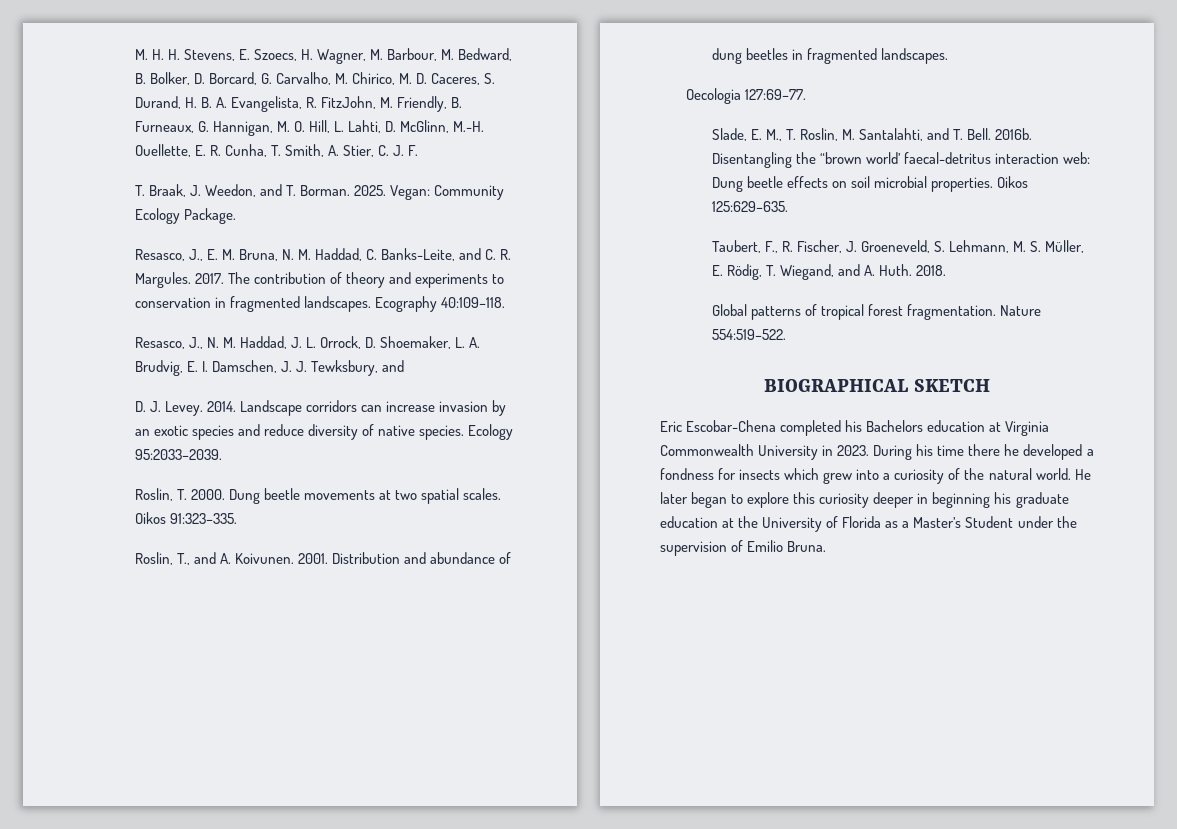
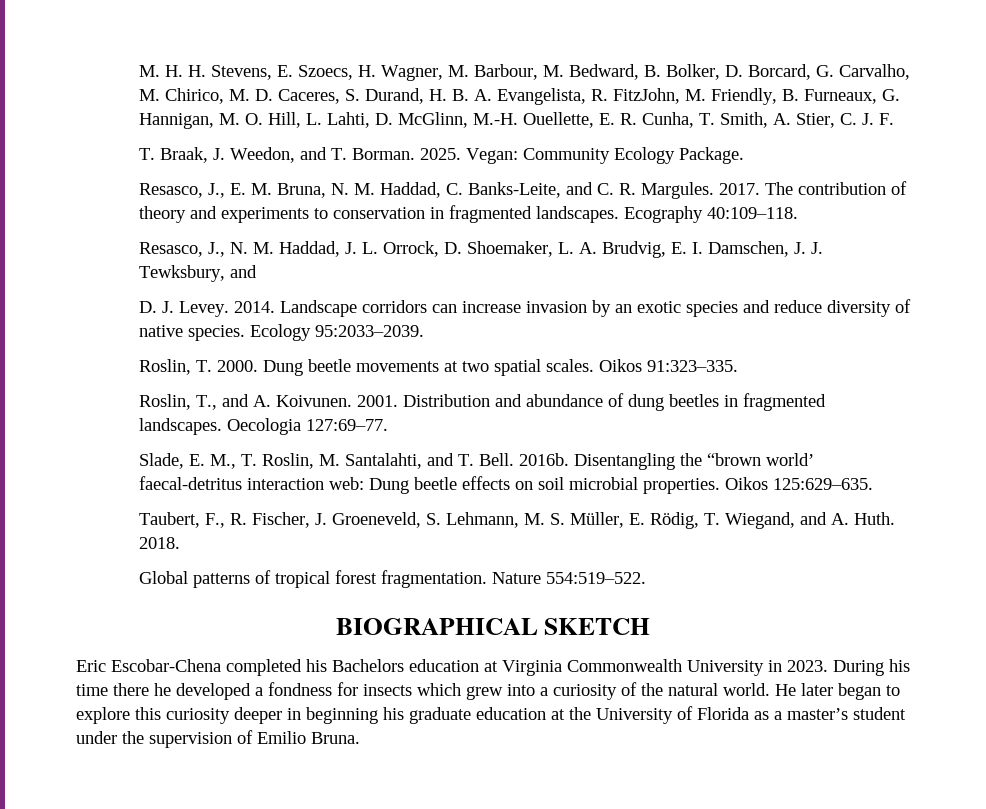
- Distribution and abundance of dung beetles in fragmented landscapes.
- Oecologia 127:69–77.
+ Distribution and abundance of dung beetles in fragmented landscapes. Oecologia 127:69–77.
- He later began to explore this curiosity deeper in beginning his graduate education at the University of Florida as a Master’s Student under the supervision of Emilio Bruna.
+ He later began to explore this curiosity deeper in beginning his graduate education at the University of Florida as a master’s student under the supervision of Emilio Bruna.

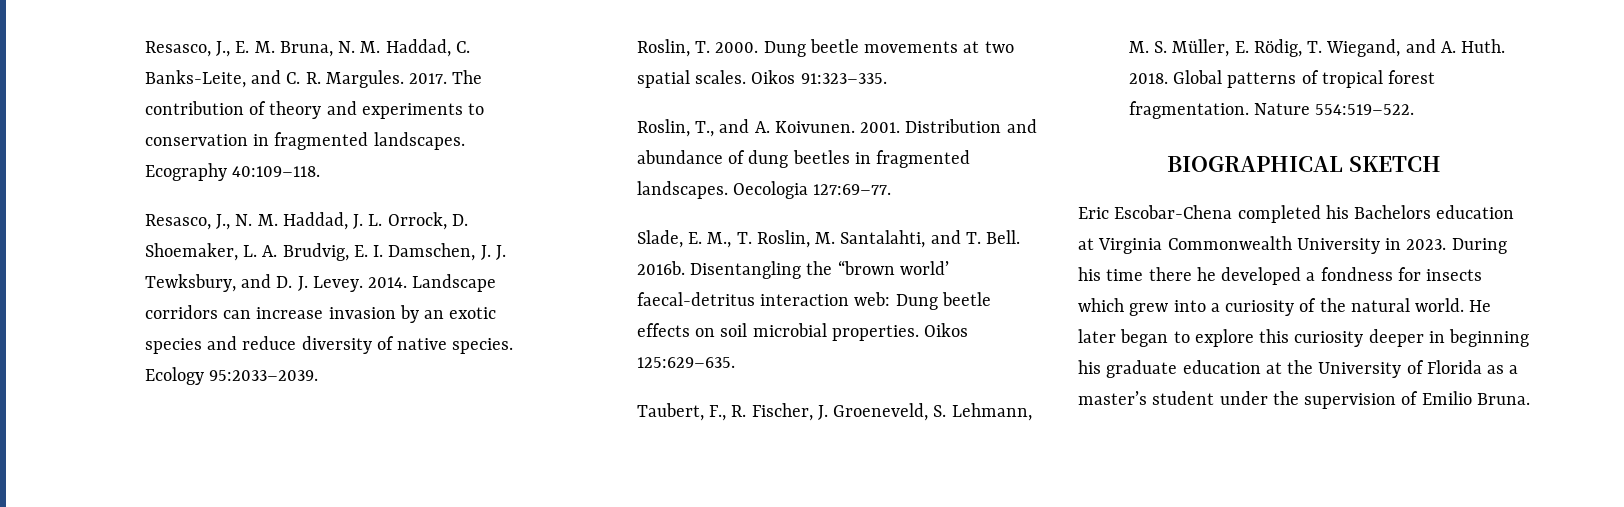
- M. H. H. Stevens, E. Szoecs, H. Wagner, M. Barbour, M. Bedward, B. Bolker, D. Borcard, G. Carvalho, M. Chirico, M. D. Caceres, S. Durand, H. B. A. Evangelista, R. FitzJohn, M. Friendly, B. Furneaux, G. Hannigan, M. O. Hill, L. Lahti, D. McGlinn, M.-H. Ouellette, E. R. Cunha, T. Smith, A. Stier, C. J. F.
- T. Braak, J. Weedon, and T. Borman. 2025. Vegan: Community Ecology Package.
- Resasco, J., N. M. Haddad, J. L. Orrock, D. Shoemaker, L. A. Brudvig, E. I. Damschen, J. J. Tewksbury, and
- D. J. Levey.
+ Resasco, J., N. M. Haddad, J. L. Orrock, D. Shoemaker, L. A. Brudvig, E. I. Damschen, J. J. Tewksbury, and D. J. Levey.
- 2018.
- Global patterns of tropical forest fragmentation.
+ 2018. Global patterns of tropical forest fragmentation.

